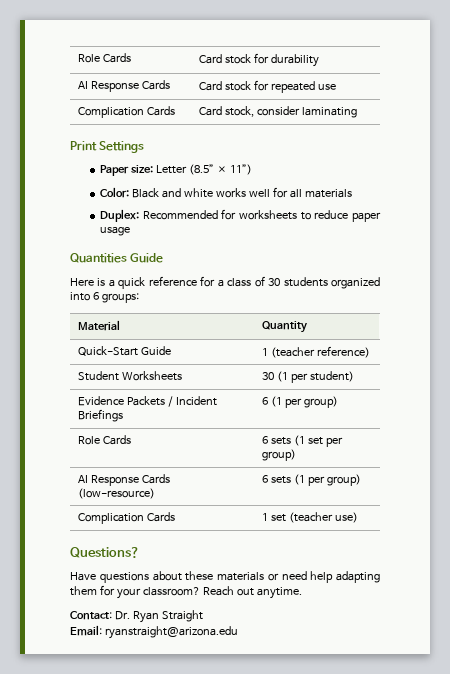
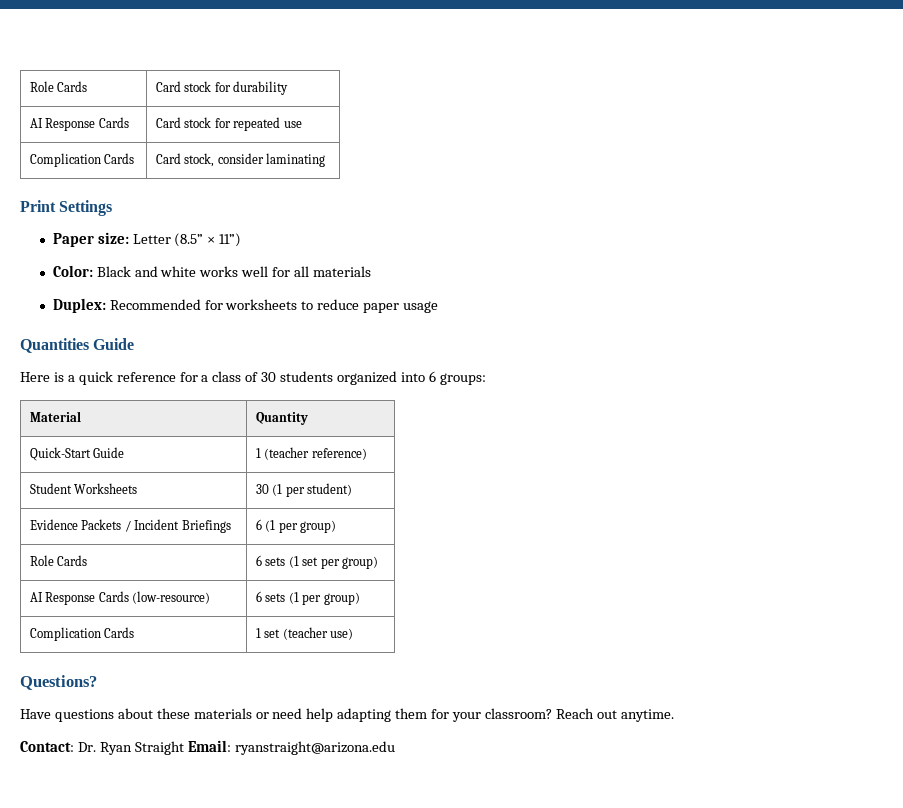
- Contact: Dr. Ryan Straight
- Email: ryanstraight@arizona.edu
+ Contact: Dr. Ryan Straight Email: ryanstraight@arizona.edu

